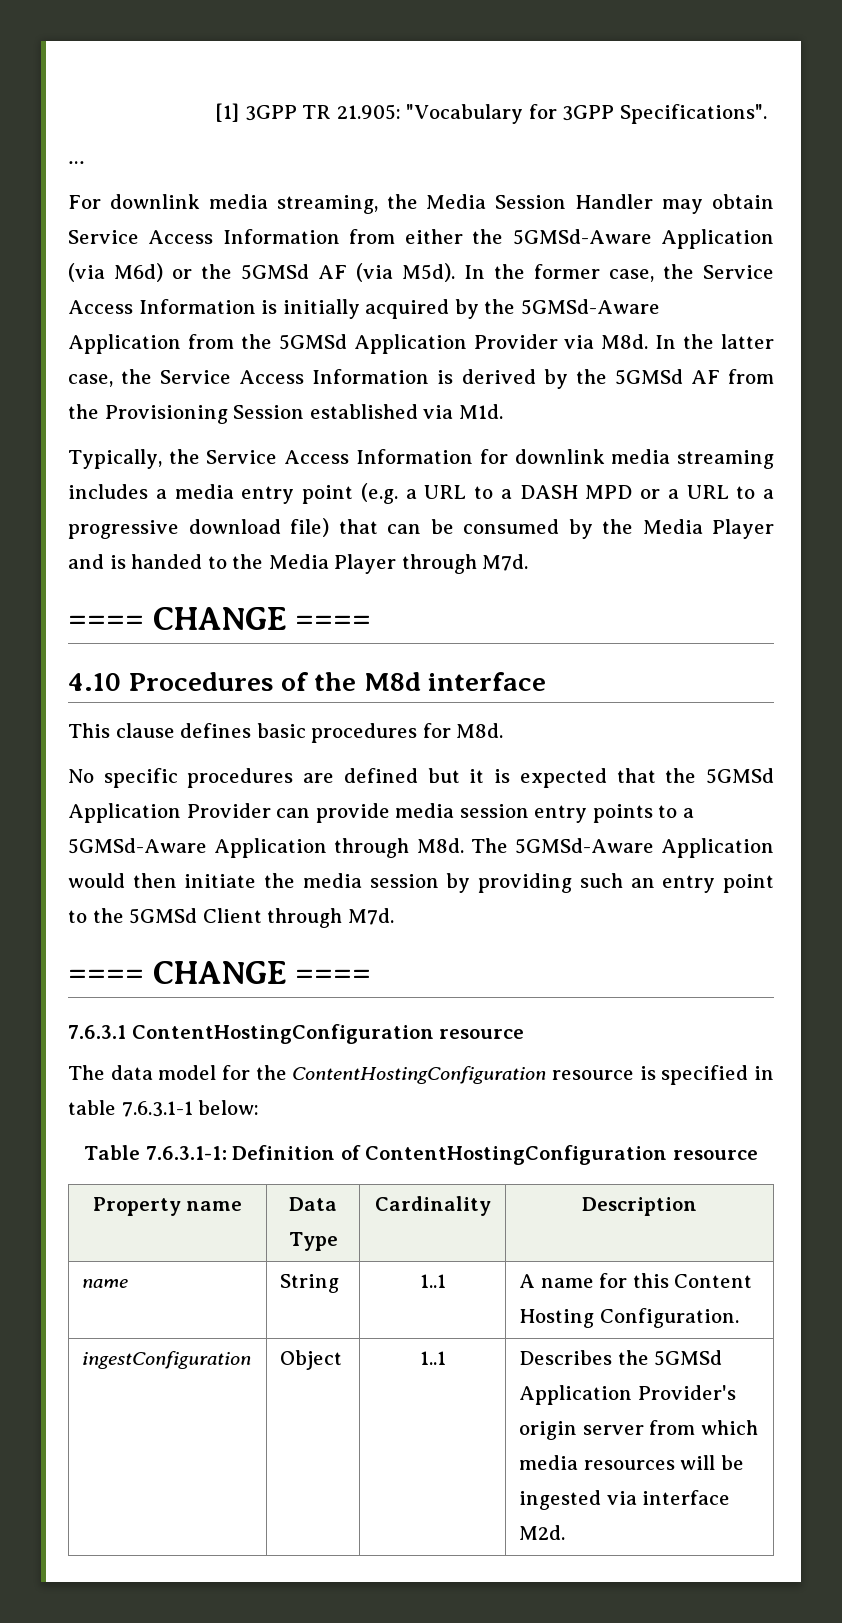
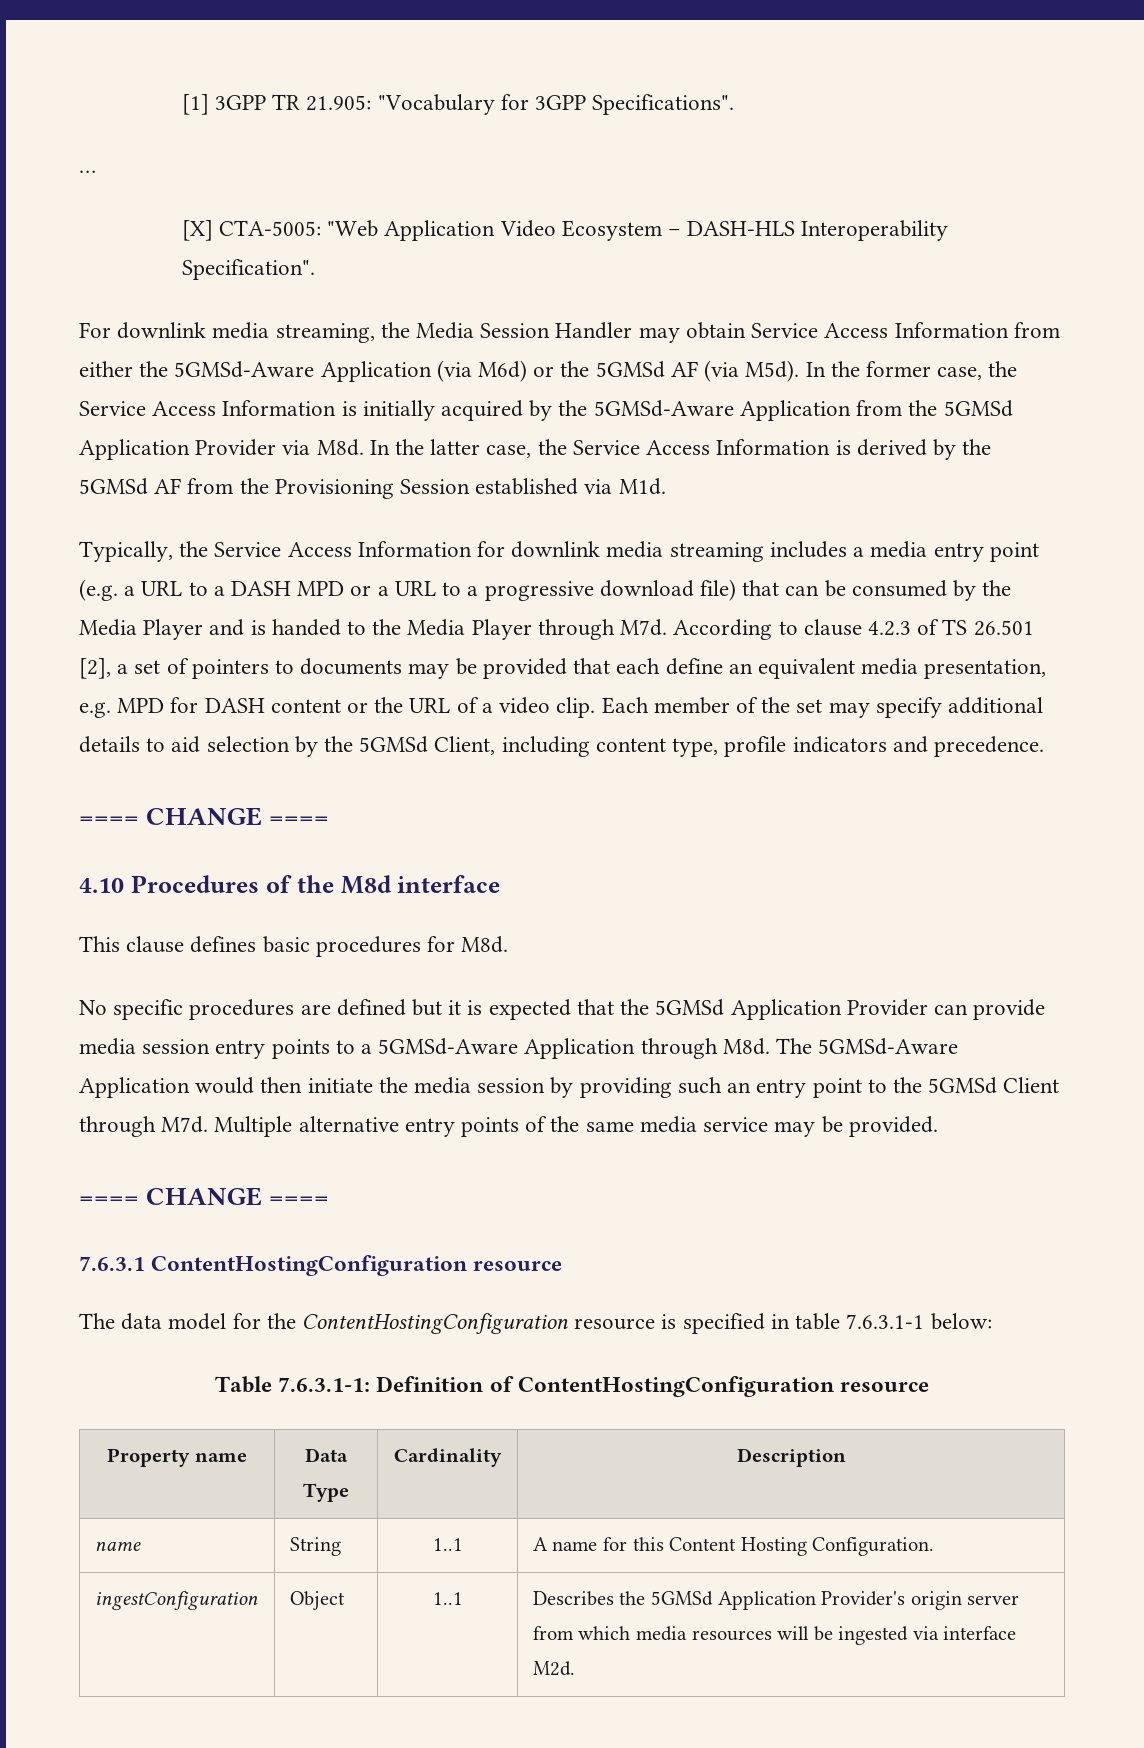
+ [X] CTA-5005: "Web Application Video Ecosystem – DASH-HLS Interoperability Specification".
- Typically, the Service Access Information for downlink media streaming includes a media entry point (e.g. a URL to a DASH MPD or a URL to a progressive download file) that can be consumed by the Media Player and is handed to the Media Player through M7d.
+ Typically, the Service Access Information for downlink media streaming includes a media entry point (e.g. a URL to a DASH MPD or a URL to a progressive download file) that can be consumed by the Media Player and is handed to the Media Player through M7d. According to clause 4.2.3 of TS 26.501 [2], a set of pointers to documents may be provided that each define an equivalent media presentation, e.g. MPD for DASH content or the URL of a video clip. Each member of the set may specify additional details to aid selection by the 5GMSd Client, including content type, profile indicators and precedence.
- No specific procedures are defined but it is expected that the 5GMSd Application Provider can provide media session entry points to a 5GMSd-Aware Application through M8d. The 5GMSd-Aware Application would then initiate the media session by providing such an entry point to the 5GMSd Client through M7d.
+ No specific procedures are defined but it is expected that the 5GMSd Application Provider can provide media session entry points to a 5GMSd-Aware Application through M8d. The 5GMSd-Aware Application would then initiate the media session by providing such an entry point to the 5GMSd Client through M7d. Multiple alternative entry points of the same media service may be provided.

